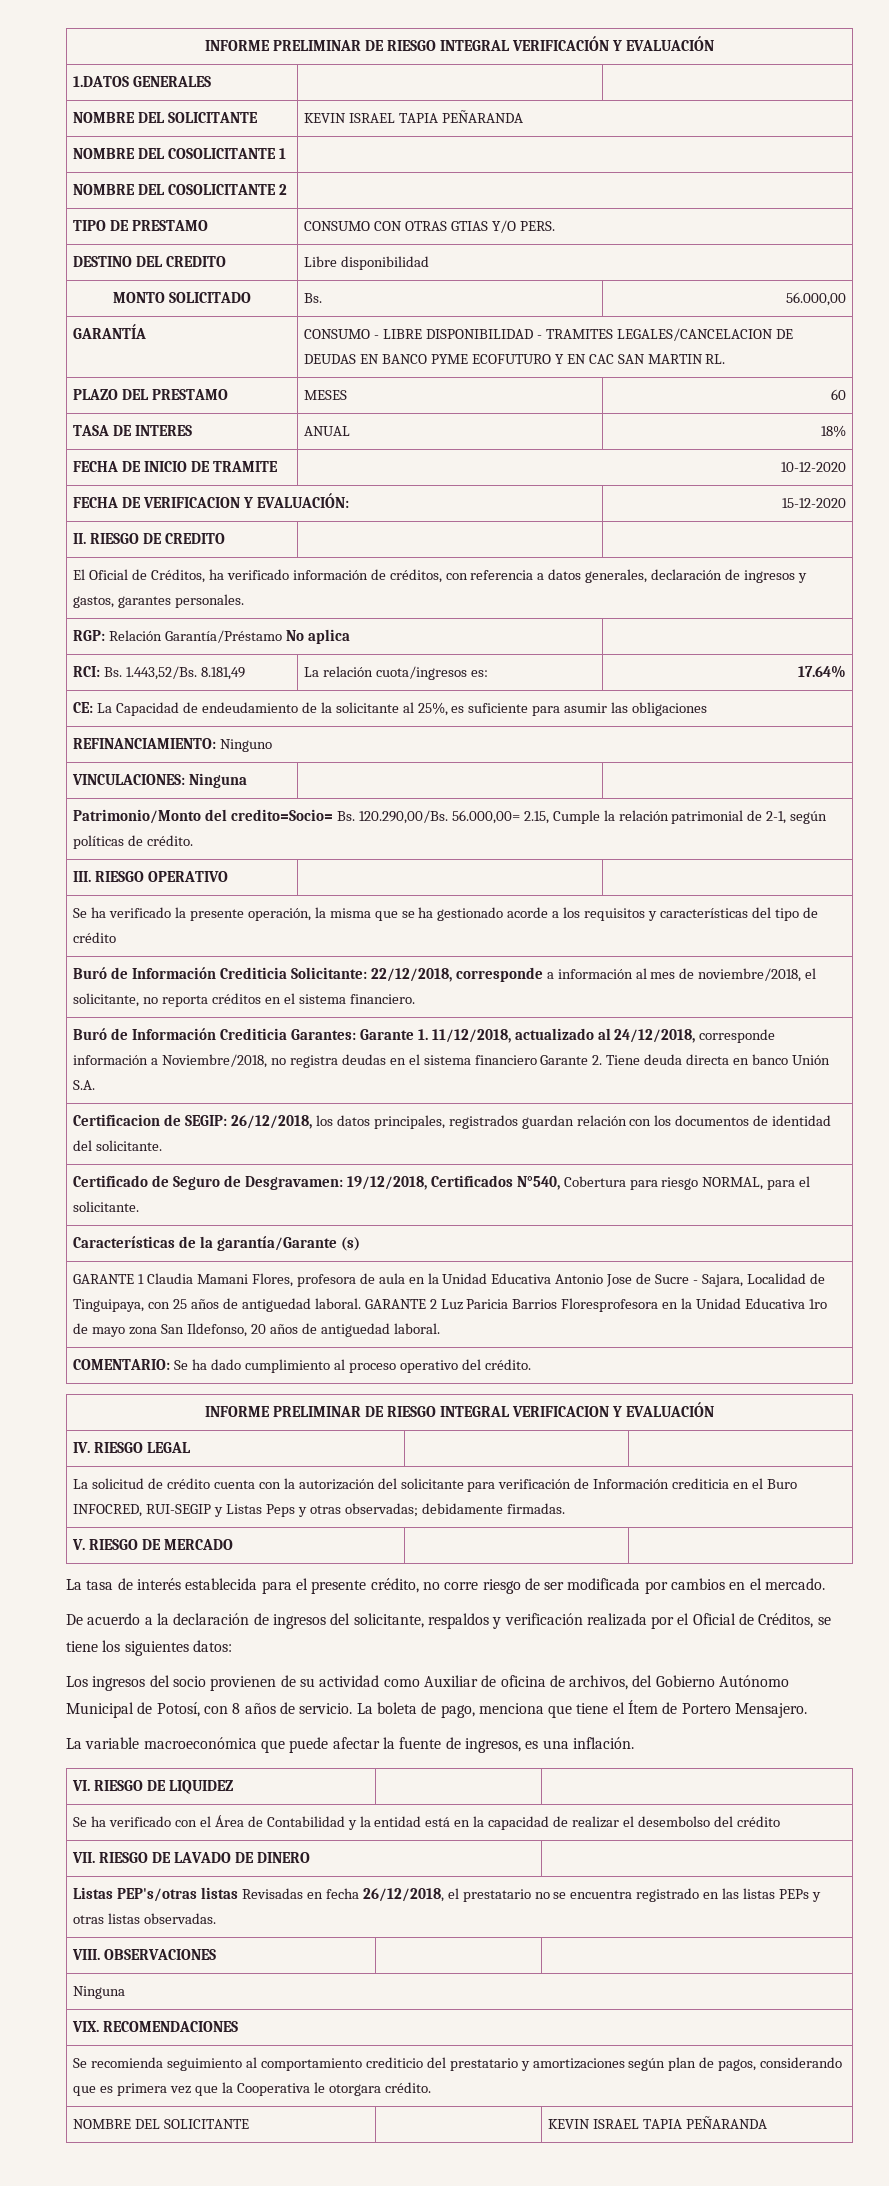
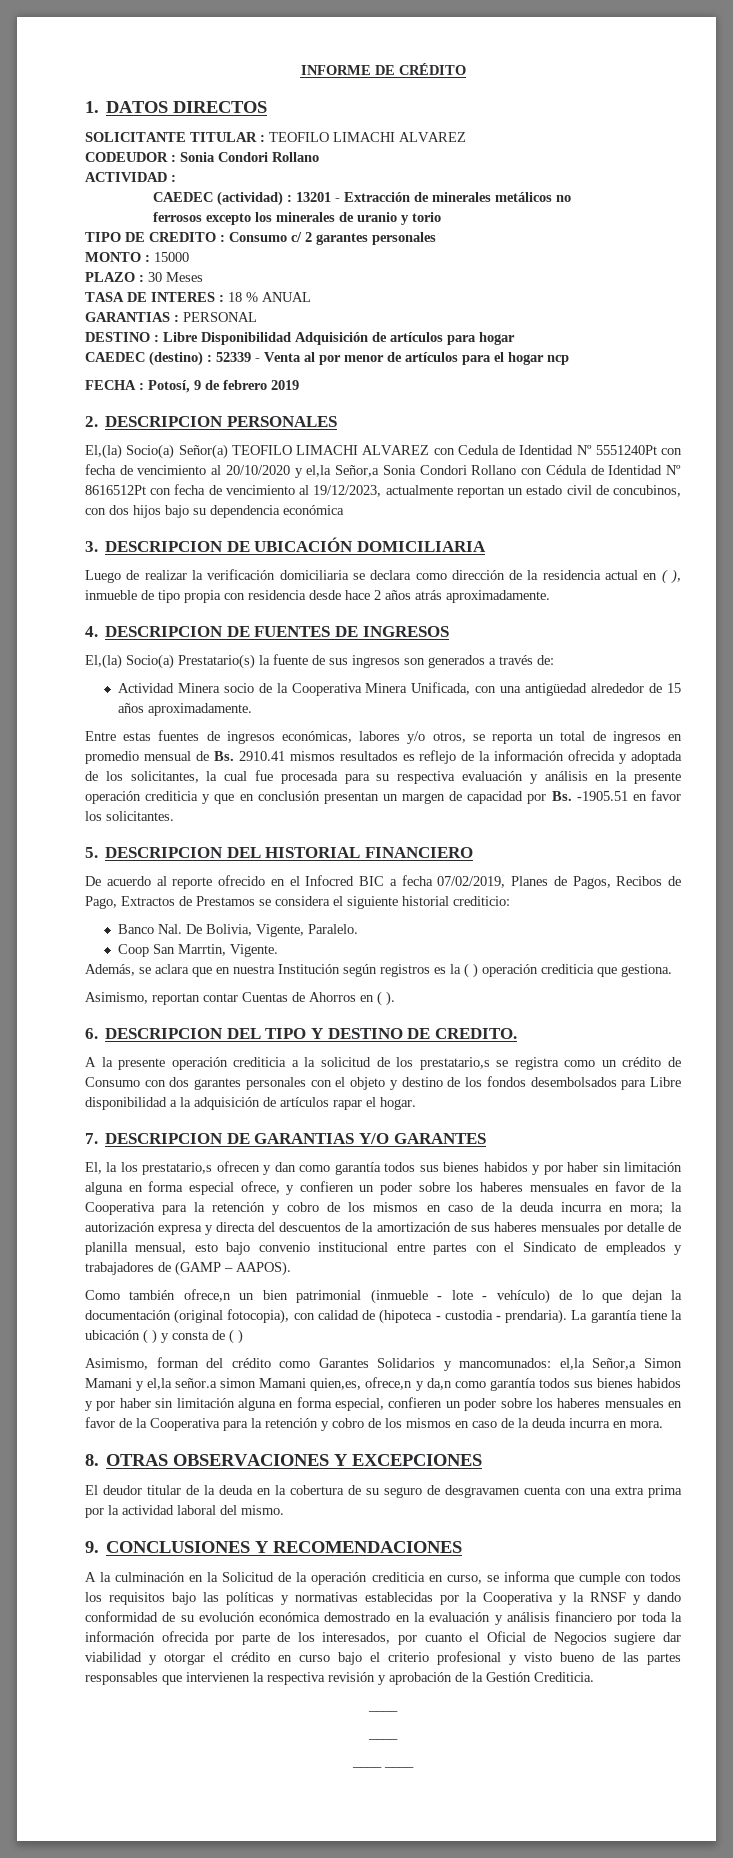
- INFORME PRELIMINAR DE RIESGO INTEGRAL VERIFICACIÓN Y EVALUACIÓN
- 1.DATOS GENERALES | |
- NOMBRE DEL SOLICITANTE | KEVIN ISRAEL TAPIA PEÑARANDA
- NOMBRE DEL COSOLICITANTE 1 |
- NOMBRE DEL COSOLICITANTE 2 |
- TIPO DE PRESTAMO | CONSUMO CON OTRAS GTIAS Y/O PERS.
- DESTINO DEL CREDITO | Libre disponibilidad
- MONTO SOLICITADO | Bs. | 56.000,00
- GARANTÍA | CONSUMO - LIBRE DISPONIBILIDAD - TRAMITES LEGALES/CANCELACION DE DEUDAS EN BANCO PYME ECOFUTURO Y EN CAC SAN MARTIN RL.
- PLAZO DEL PRESTAMO | MESES | 60
- TASA DE INTERES | ANUAL | 18%
- FECHA DE INICIO DE TRAMITE | 10-12-2020
- FECHA DE VERIFICACION Y EVALUACIÓN: | 15-12-2020
- II. RIESGO DE CREDITO | |
- El Oficial de Créditos, ha verificado información de créditos, con referencia a datos generales, declaración de ingresos y gastos, garantes personales.
- RGP: Relación Garantía/Préstamo No aplica |
- RCI: Bs. 1.443,52/Bs. 8.181,49 | La relación cuota/ingresos es: | 17.64%
- CE: La Capacidad de endeudamiento de la solicitante al 25%, es suficiente para asumir las obligaciones
- REFINANCIAMIENTO: Ninguno
- VINCULACIONES: Ninguna | |
- Patrimonio/Monto del credito=Socio= Bs. 120.290,00/Bs. 56.000,00= 2.15, Cumple la relación patrimonial de 2-1, según políticas de crédito.
- III. RIESGO OPERATIVO | |
- Se ha verificado la presente operación, la misma que se ha gestionado acorde a los requisitos y características del tipo de crédito
- Buró de Información Crediticia Solicitante: 22/12/2018, corresponde a información al mes de noviembre/2018, el solicitante, no reporta créditos en el sistema financiero.
- Buró de Información Crediticia Garantes: Garante 1. 11/12/2018, actualizado al 24/12/2018, corresponde información a Noviembre/2018, no registra deudas en el sistema financiero Garante 2. Tiene deuda directa en banco Unión S.A.
- Certificacion de SEGIP: 26/12/2018, los datos principales, registrados guardan relación con los documentos de identidad del solicitante.
- Certificado de Seguro de Desgravamen: 19/12/2018, Certificados N°540, Cobertura para riesgo NORMAL, para el solicitante.
- Características de la garantía/Garante (s)
- GARANTE 1 Claudia Mamani Flores, profesora de aula en la Unidad Educativa Antonio Jose de Sucre - Sajara, Localidad de Tinguipaya, con 25 años de antiguedad laboral. GARANTE 2 Luz Paricia Barrios Floresprofesora en la Unidad Educativa 1ro de mayo zona San Ildefonso, 20 años de antiguedad laboral.
- COMENTARIO: Se ha dado cumplimiento al proceso operativo del crédito.
- INFORME PRELIMINAR DE RIESGO INTEGRAL VERIFICACION Y EVALUACIÓN
- IV. RIESGO LEGAL | |
- La solicitud de crédito cuenta con la autorización del solicitante para verificación de Información crediticia en el Buro INFOCRED, RUI-SEGIP y Listas Peps y otras observadas; debidamente firmadas.
- V. RIESGO DE MERCADO | |
- La tasa de interés establecida para el presente crédito, no corre riesgo de ser modificada por cambios en el mercado.
- De acuerdo a la declaración de ingresos del solicitante, respaldos y verificación realizada por el Oficial de Créditos, se tiene los siguientes datos:
- Los ingresos del socio provienen de su actividad como Auxiliar de oficina de archivos, del Gobierno Autónomo Municipal de Potosí, con 8 años de servicio. La boleta de pago, menciona que tiene el Ítem de Portero Mensajero.
- La variable macroeconómica que puede afectar la fuente de ingresos, es una inflación.
- VI. RIESGO DE LIQUIDEZ | |
- Se ha verificado con el Área de Contabilidad y la entidad está en la capacidad de realizar el desembolso del crédito
- VII. RIESGO DE LAVADO DE DINERO |
- Listas PEP's/otras listas Revisadas en fecha 26/12/2018, el prestatario no se encuentra registrado en las listas PEPs y otras listas observadas.
- VIII. OBSERVACIONES | |
- Ninguna
- VIX. RECOMENDACIONES
- Se recomienda seguimiento al comportamiento crediticio del prestatario y amortizaciones según plan de pagos, considerando que es primera vez que la Cooperativa le otorgara crédito.
- NOMBRE DEL SOLICITANTE | | KEVIN ISRAEL TAPIA PEÑARANDA
+ INFORME DE CRÉDITO
+ 1. DATOS DIRECTOS
+ SOLICITANTE TITULAR : TEOFILO LIMACHI ALVAREZ
+ CODEUDOR : Sonia Condori Rollano
+ ACTIVIDAD :
+ CAEDEC (actividad) : 13201 - Extracción de minerales metálicos no
+ ferrosos excepto los minerales de uranio y torio
+ TIPO DE CREDITO : Consumo c/ 2 garantes personales
+ MONTO : 15000
+ PLAZO : 30 Meses
+ TASA DE INTERES : 18 % ANUAL
+ GARANTIAS : PERSONAL
+ DESTINO : Libre Disponibilidad Adquisición de artículos para hogar
+ CAEDEC (destino) : 52339 - Venta al por menor de artículos para el hogar ncp
+ FECHA : Potosí, 9 de febrero 2019
+ 2. DESCRIPCION PERSONALES
+ El,(la) Socio(a) Señor(a) TEOFILO LIMACHI ALVAREZ con Cedula de Identidad Nº 5551240Pt con fecha de vencimiento al 20/10/2020 y el,la Señor,a Sonia Condori Rollano con Cédula de Identidad Nº 8616512Pt con fecha de vencimiento al 19/12/2023, actualmente reportan un estado civil de concubinos, con dos hijos bajo su dependencia económica
+ 3. DESCRIPCION DE UBICACIÓN DOMICILIARIA
+ Luego de realizar la verificación domiciliaria se declara como dirección de la residencia actual en ( ), inmueble de tipo propia con residencia desde hace 2 años atrás aproximadamente.
+ 4. DESCRIPCION DE FUENTES DE INGRESOS
+ El,(la) Socio(a) Prestatario(s) la fuente de sus ingresos son generados a través de:
+ Actividad Minera socio de la Cooperativa Minera Unificada, con una antigüedad alrededor de 15 años aproximadamente.
+ Entre estas fuentes de ingresos económicas, labores y/o otros, se reporta un total de ingresos en promedio mensual de Bs. 2910.41 mismos resultados es reflejo de la información ofrecida y adoptada de los solicitantes, la cual fue procesada para su respectiva evaluación y análisis en la presente operación crediticia y que en conclusión presentan un margen de capacidad por Bs. -1905.51 en favor los solicitantes.
+ 5. DESCRIPCION DEL HISTORIAL FINANCIERO
+ De acuerdo al reporte ofrecido en el Infocred BIC a fecha 07/02/2019, Planes de Pagos, Recibos de Pago, Extractos de Prestamos se considera el siguiente historial crediticio:
+ Banco Nal. De Bolivia, Vigente, Paralelo.
+ Coop San Marrtin, Vigente.
+ Además, se aclara que en nuestra Institución según registros es la ( ) operación crediticia que gestiona.
+ Asimismo, reportan contar Cuentas de Ahorros en ( ).
+ 6. DESCRIPCION DEL TIPO Y DESTINO DE CREDITO.
+ A la presente operación crediticia a la solicitud de los prestatario,s se registra como un crédito de Consumo con dos garantes personales con el objeto y destino de los fondos desembolsados para Libre disponibilidad a la adquisición de artículos rapar el hogar.
+ 7. DESCRIPCION DE GARANTIAS Y/O GARANTES
+ El, la los prestatario,s ofrecen y dan como garantía todos sus bienes habidos y por haber sin limitación alguna en forma especial ofrece, y confieren un poder sobre los haberes mensuales en favor de la Cooperativa para la retención y cobro de los mismos en caso de la deuda incurra en mora; la autorización expresa y directa del descuentos de la amortización de sus haberes mensuales por detalle de planilla mensual, esto bajo convenio institucional entre partes con el Sindicato de empleados y trabajadores de (GAMP – AAPOS).
+ Como también ofrece,n un bien patrimonial (inmueble - lote - vehículo) de lo que dejan la documentación (original fotocopia), con calidad de (hipoteca - custodia - prendaria). La garantía tiene la ubicación ( ) y consta de ( )
+ Asimismo, forman del crédito como Garantes Solidarios y mancomunados: el,la Señor,a Simon Mamani y el,la señor.a simon Mamani quien,es, ofrece,n y da,n como garantía todos sus bienes habidos y por haber sin limitación alguna en forma especial, confieren un poder sobre los haberes mensuales en favor de la Cooperativa para la retención y cobro de los mismos en caso de la deuda incurra en mora.
+ 8. OTRAS OBSERVACIONES Y EXCEPCIONES
+ El deudor titular de la deuda en la cobertura de su seguro de desgravamen cuenta con una extra prima por la actividad laboral del mismo.
+ 9. CONCLUSIONES Y RECOMENDACIONES
+ A la culminación en la Solicitud de la operación crediticia en curso, se informa que cumple con todos los requisitos bajo las políticas y normativas establecidas por la Cooperativa y la RNSF y dando conformidad de su evolución económica demostrado en la evaluación y análisis financiero por toda la información ofrecida por parte de los interesados, por cuanto el Oficial de Negocios sugiere dar viabilidad y otorgar el crédito en curso bajo el criterio profesional y visto bueno de las partes responsables que intervienen la respectiva revisión y aprobación de la Gestión Crediticia.
+ ____
+ ____
+ ____ ____

